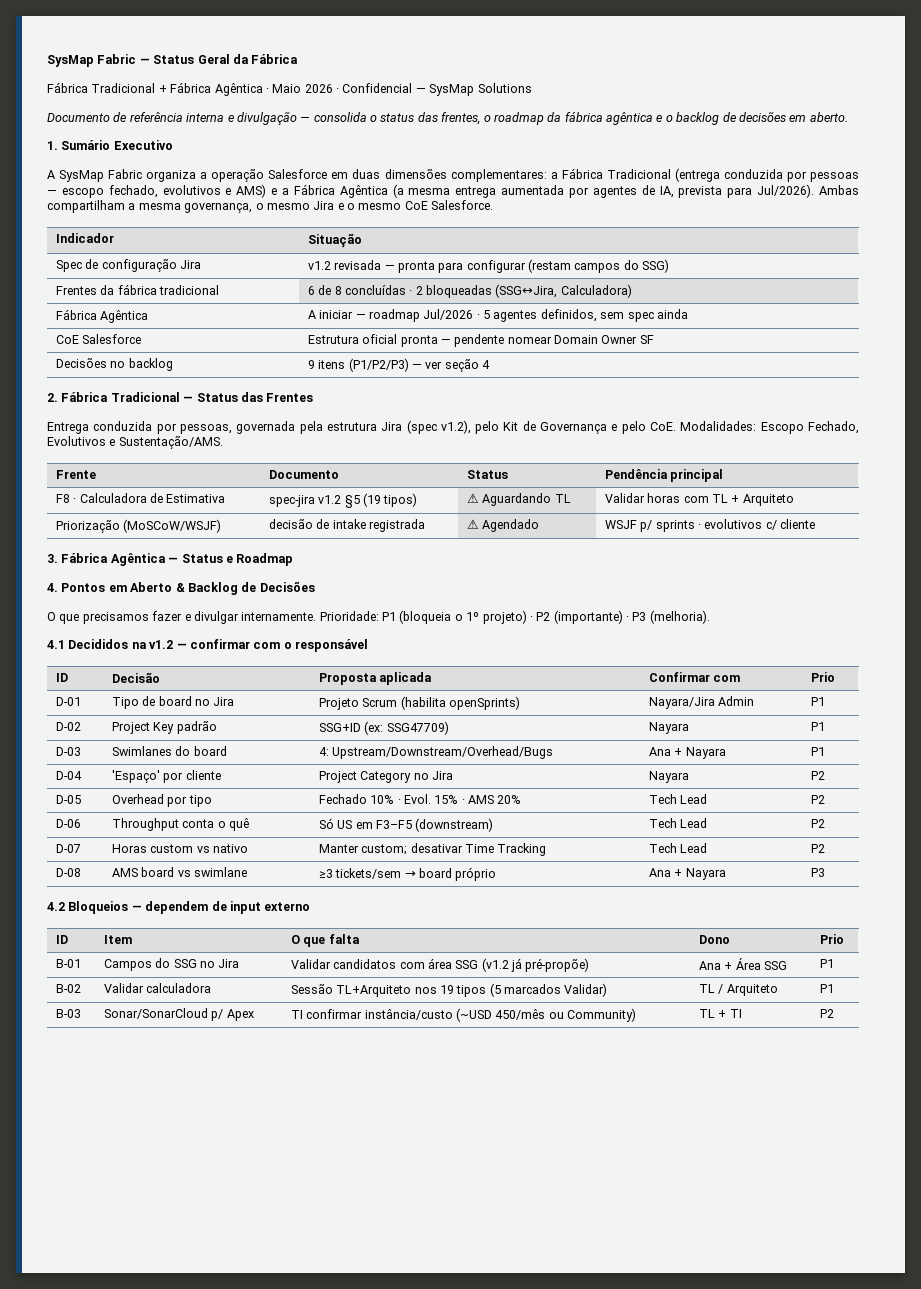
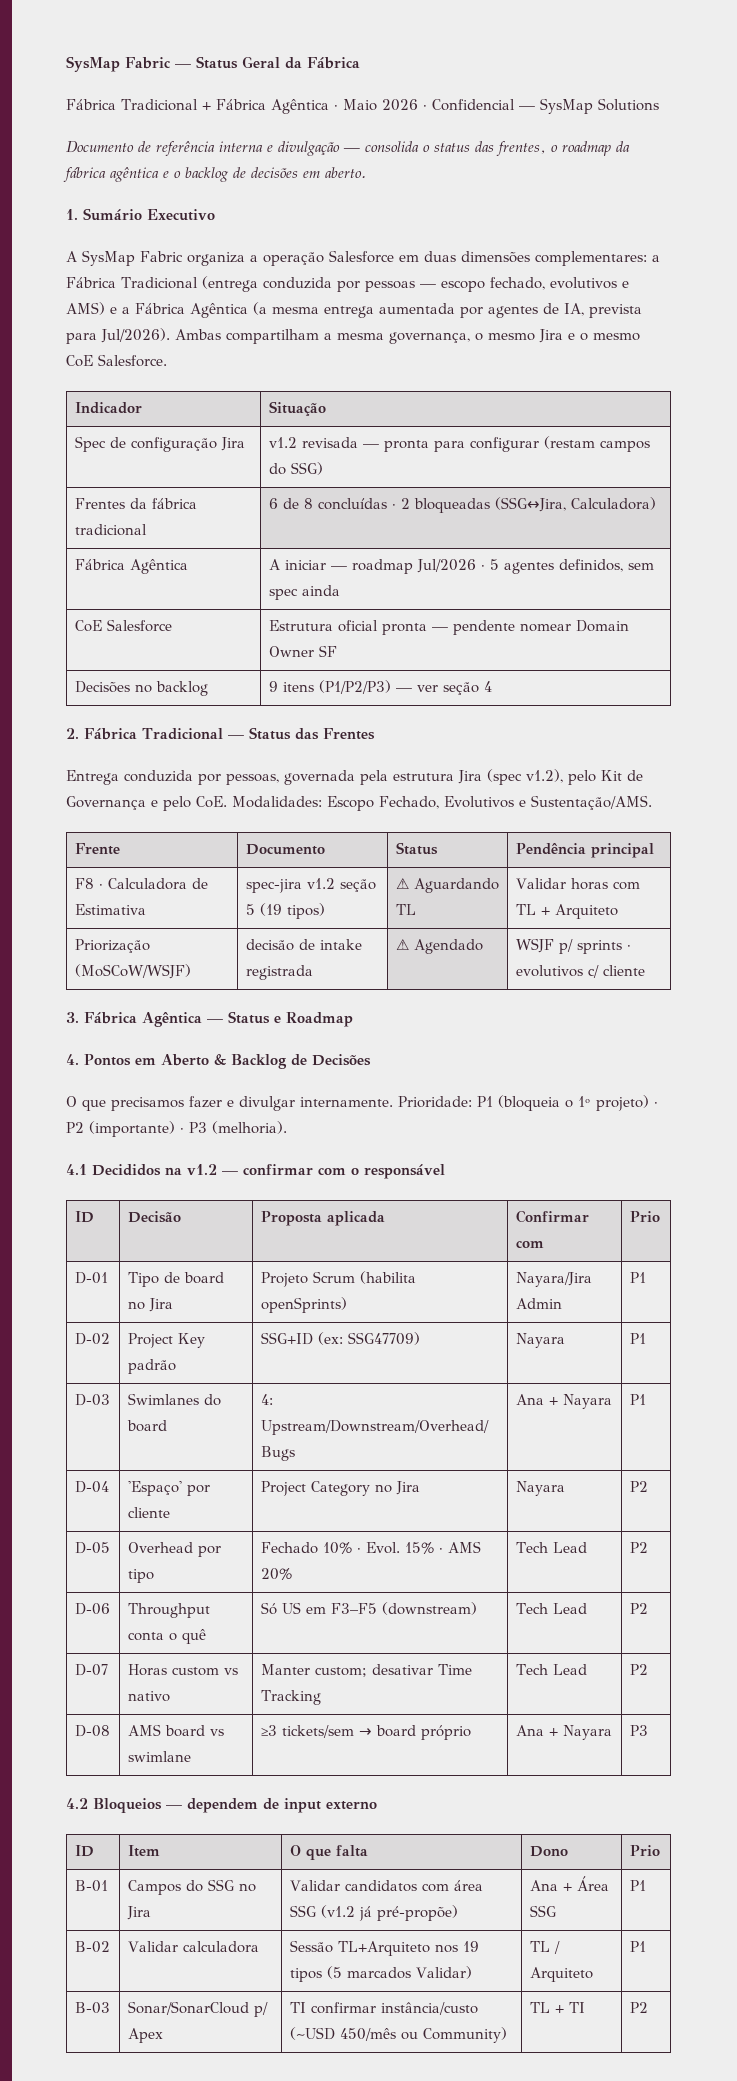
- F8 · Calculadora de Estimativa | spec-jira v1.2 §5 (19 tipos) | ⚠ Aguardando TL | Validar horas com TL + Arquiteto
+ F8 · Calculadora de Estimativa | spec-jira v1.2 seção 5 (19 tipos) | ⚠ Aguardando TL | Validar horas com TL + Arquiteto

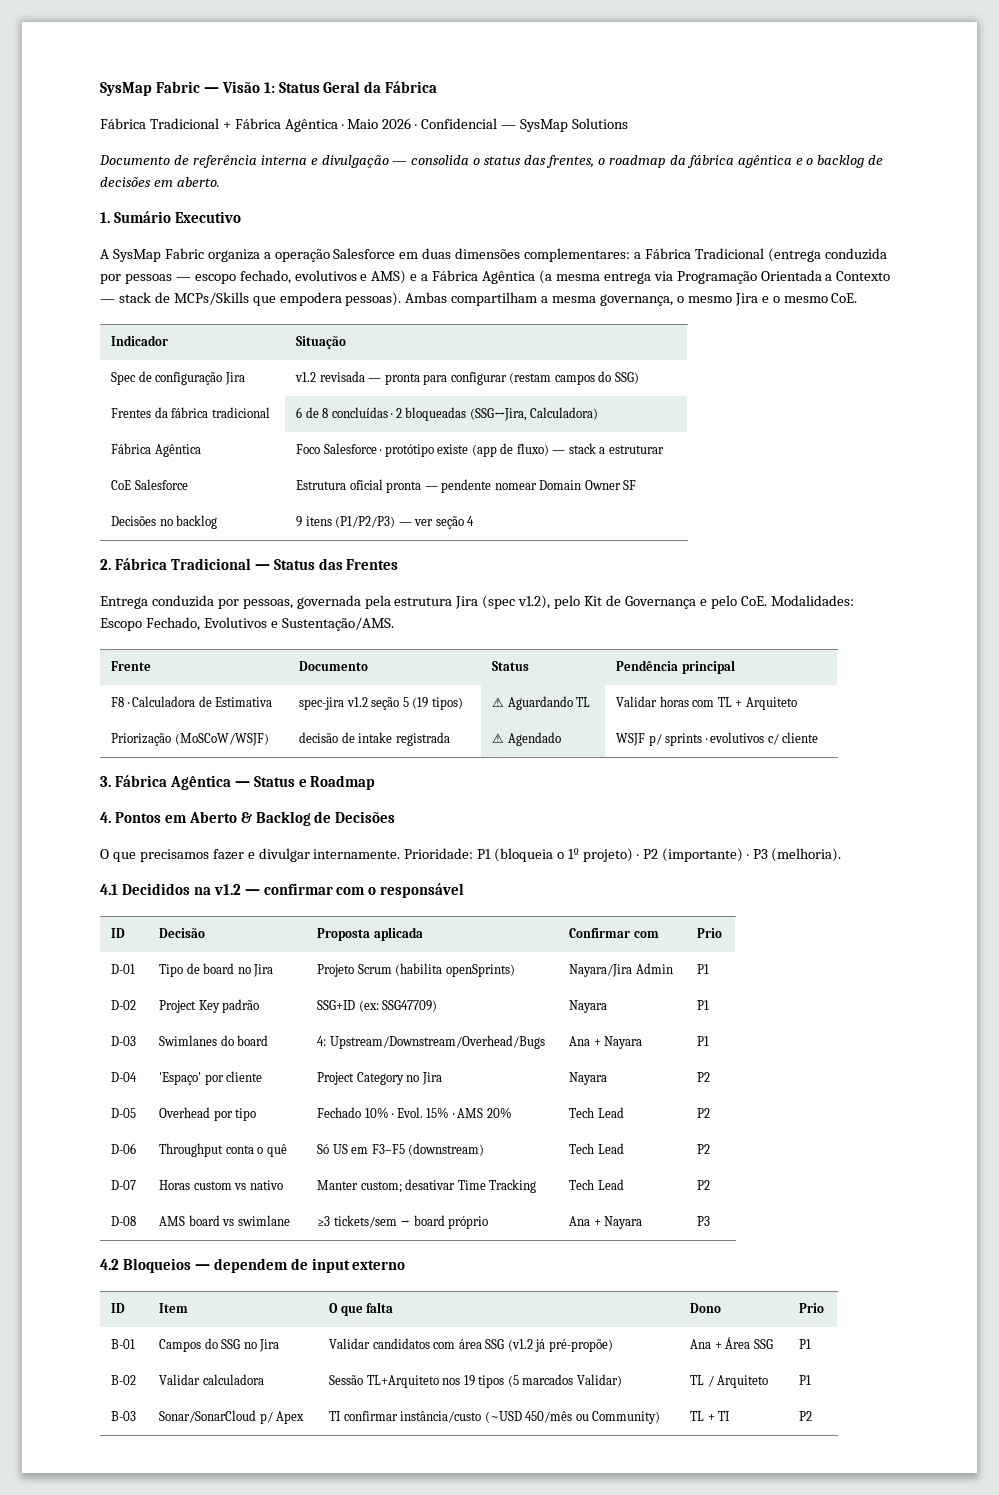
- SysMap Fabric — Status Geral da Fábrica
+ SysMap Fabric — Visão 1: Status Geral da Fábrica
- A SysMap Fabric organiza a operação Salesforce em duas dimensões complementares: a Fábrica Tradicional (entrega conduzida por pessoas — escopo fechado, evolutivos e AMS) e a Fábrica Agêntica (a mesma entrega aumentada por agentes de IA, prevista para Jul/2026).
+ A SysMap Fabric organiza a operação Salesforce em duas dimensões complementares: a Fábrica Tradicional (entrega conduzida por pessoas — escopo fechado, evolutivos e AMS) e a Fábrica Agêntica (a mesma entrega via Programação Orientada a Contexto — stack de MCPs/Skills que empodera pessoas).
- Ambas compartilham a mesma governança, o mesmo Jira e o mesmo CoE Salesforce.
+ Ambas compartilham a mesma governança, o mesmo Jira e o mesmo CoE.
- Fábrica Agêntica | A iniciar — roadmap Jul/2026 · 5 agentes definidos, sem spec ainda
+ Fábrica Agêntica | Foco Salesforce · protótipo existe (app de fluxo) — stack a estruturar

